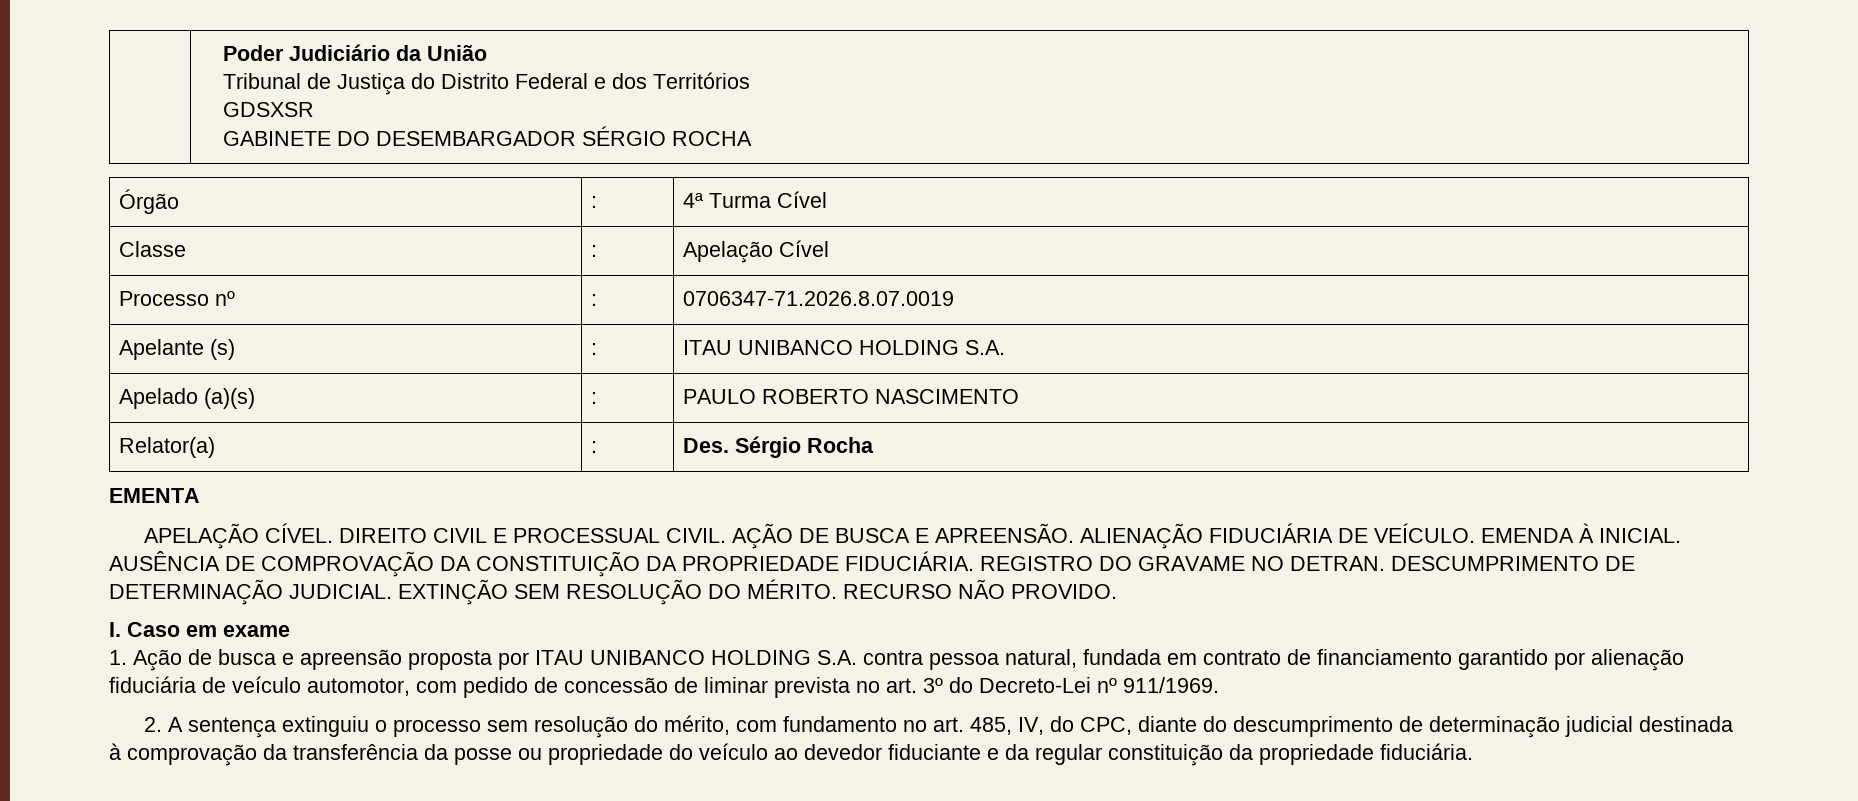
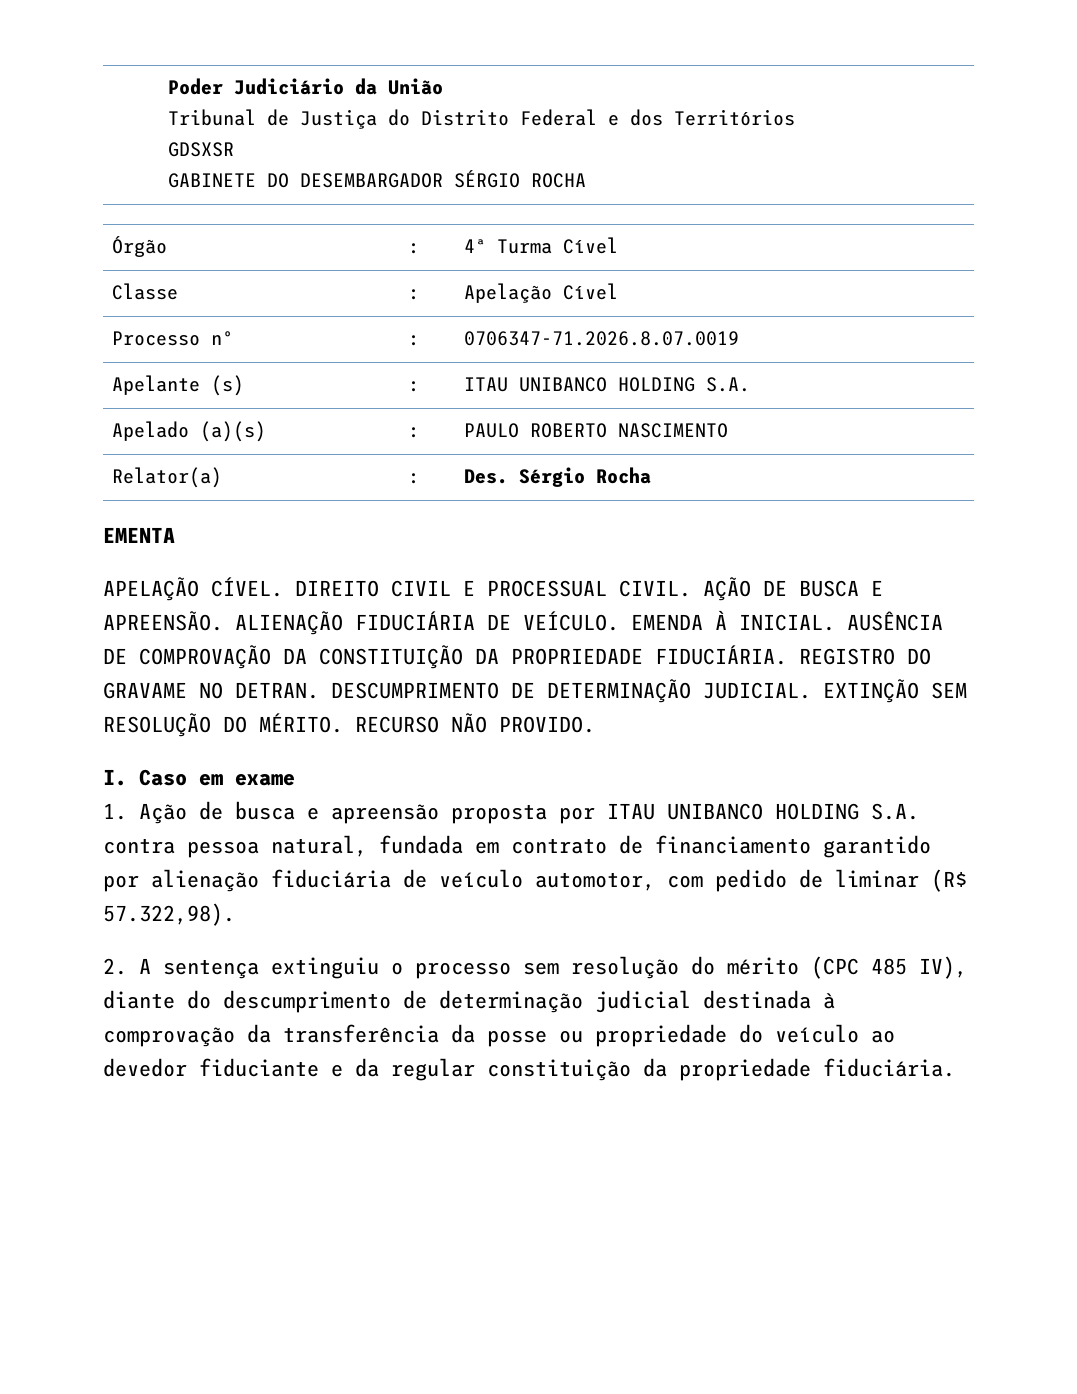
- 1. Ação de busca e apreensão proposta por ITAU UNIBANCO HOLDING S.A. contra pessoa natural, fundada em contrato de financiamento garantido por alienação fiduciária de veículo automotor, com pedido de concessão de liminar prevista no art. 3º do Decreto-Lei nº 911/1969.
+ 1. Ação de busca e apreensão proposta por ITAU UNIBANCO HOLDING S.A. contra pessoa natural, fundada em contrato de financiamento garantido por alienação fiduciária de veículo automotor, com pedido de liminar (R$ 57.322,98).
- 2. A sentença extinguiu o processo sem resolução do mérito, com fundamento no art. 485, IV, do CPC, diante do descumprimento de determinação judicial destinada à comprovação da transferência da posse ou propriedade do veículo ao devedor fiduciante e da regular constituição da propriedade fiduciária.
+ 2. A sentença extinguiu o processo sem resolução do mérito (CPC 485 IV), diante do descumprimento de determinação judicial destinada à comprovação da transferência da posse ou propriedade do veículo ao devedor fiduciante e da regular constituição da propriedade fiduciária.

